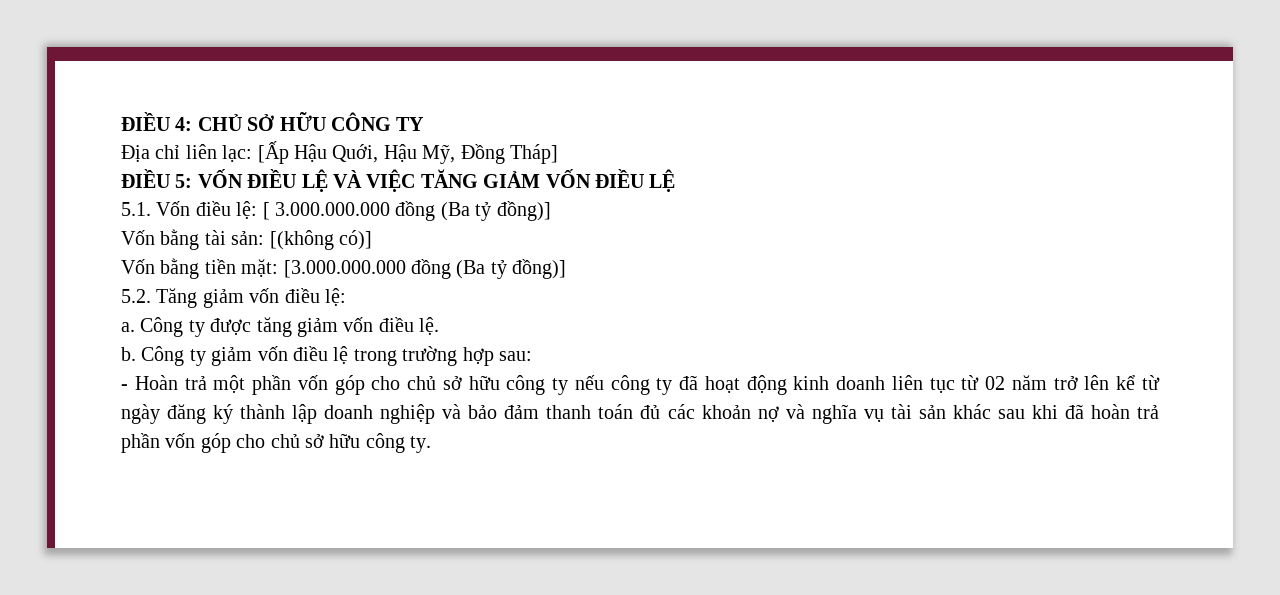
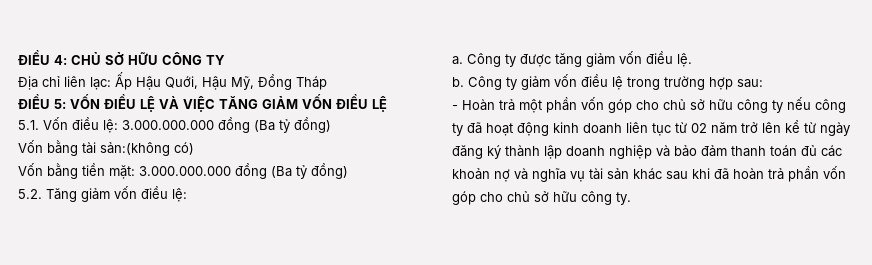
- Địa chỉ liên lạc: [Ấp Hậu Quới, Hậu Mỹ, Đồng Tháp]
+ Địa chỉ liên lạc: Ấp Hậu Quới, Hậu Mỹ, Đồng Tháp
- 5.1. Vốn điều lệ: [ 3.000.000.000 đồng (Ba tỷ đồng)]
+ 5.1. Vốn điều lệ: 3.000.000.000 đồng (Ba tỷ đồng)
- Vốn bằng tài sản: [(không có)]
+ Vốn bằng tài sản:(không có)
- Vốn bằng tiền mặt: [3.000.000.000 đồng (Ba tỷ đồng)]
+ Vốn bằng tiền mặt: 3.000.000.000 đồng (Ba tỷ đồng)

